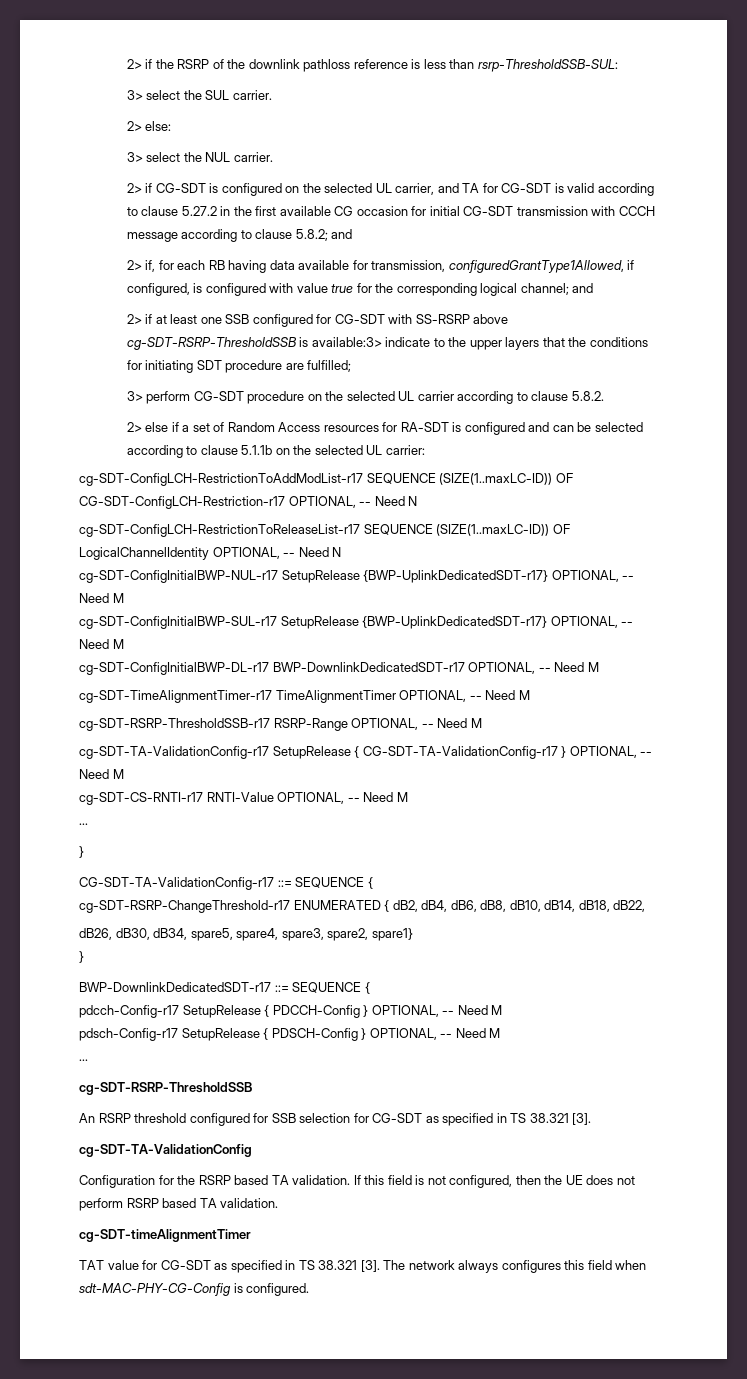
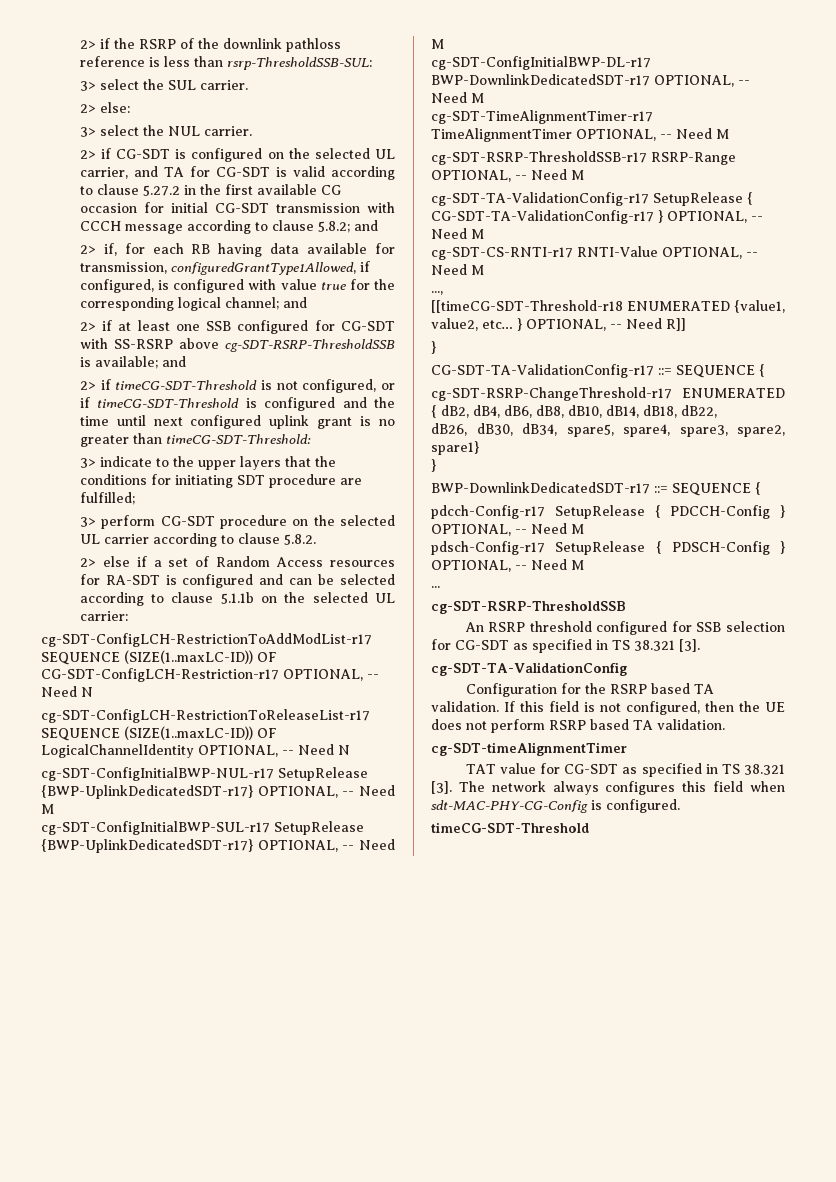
- 2> if at least one SSB configured for CG-SDT with SS-RSRP above cg-SDT-RSRP-ThresholdSSB is available:3> indicate to the upper layers that the conditions for initiating SDT procedure are fulfilled;
+ 2> if at least one SSB configured for CG-SDT with SS-RSRP above cg-SDT-RSRP-ThresholdSSB is available; and
+ 2> if timeCG-SDT-Threshold is not configured, or if timeCG-SDT-Threshold is configured and the time until next configured uplink grant is no greater than timeCG-SDT-Threshold:
+ 3> indicate to the upper layers that the conditions for initiating SDT procedure are fulfilled;
  cg-SDT-CS-RNTI-r17 RNTI-Value OPTIONAL, -- Need M
- ...
+ ...,
+ [[timeCG-SDT-Threshold-r18 ENUMERATED {value1, value2, etc… } OPTIONAL, -- Need R]]
  The network always configures this field when sdt-MAC-PHY-CG-Config is configured.
+ timeCG-SDT-Threshold

